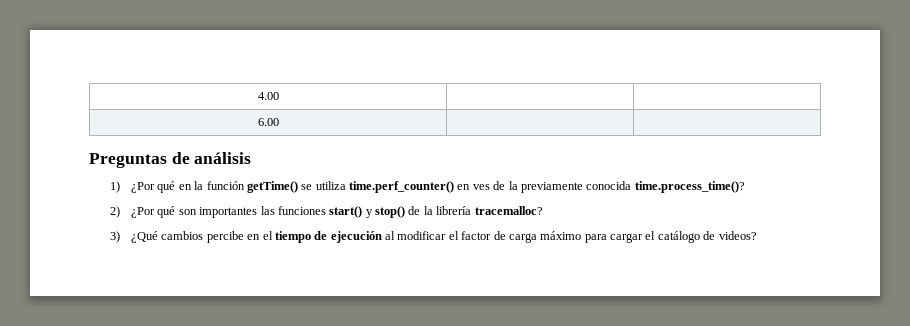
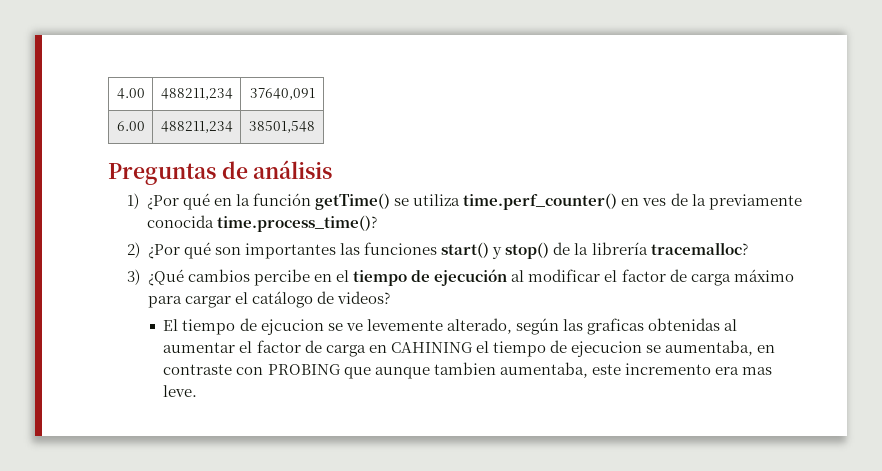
- 4.00 | |
+ 4.00 | 488211,234 | 37640,091
- 6.00 | |
+ 6.00 | 488211,234 | 38501,548
+ El tiempo de ejcucion se ve levemente alterado, según las graficas obtenidas al aumentar el factor de carga en CAHINING el tiempo de ejecucion se aumentaba, en contraste con PROBING que aunque tambien aumentaba, este incremento era mas leve.

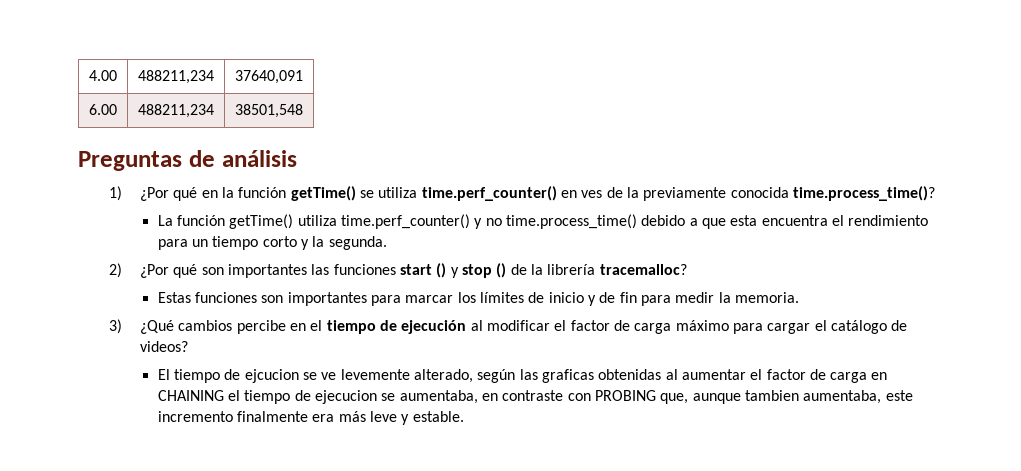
+ La función getTime() utiliza time.perf_counter() y no time.process_time() debido a que esta encuentra el rendimiento para un tiempo corto y la segunda.
- 2) ¿Por qué son importantes las funciones start() y stop() de la librería tracemalloc?
+ 2) ¿Por qué son importantes las funciones start () y stop () de la librería tracemalloc?
+ Estas funciones son importantes para marcar los límites de inicio y de fin para medir la memoria.
- El tiempo de ejcucion se ve levemente alterado, según las graficas obtenidas al aumentar el factor de carga en CAHINING el tiempo de ejecucion se aumentaba, en contraste con PROBING que aunque tambien aumentaba, este incremento era mas leve.
+ El tiempo de ejcucion se ve levemente alterado, según las graficas obtenidas al aumentar el factor de carga en CHAINING el tiempo de ejecucion se aumentaba, en contraste con PROBING que, aunque tambien aumentaba, este incremento finalmente era más leve y estable.

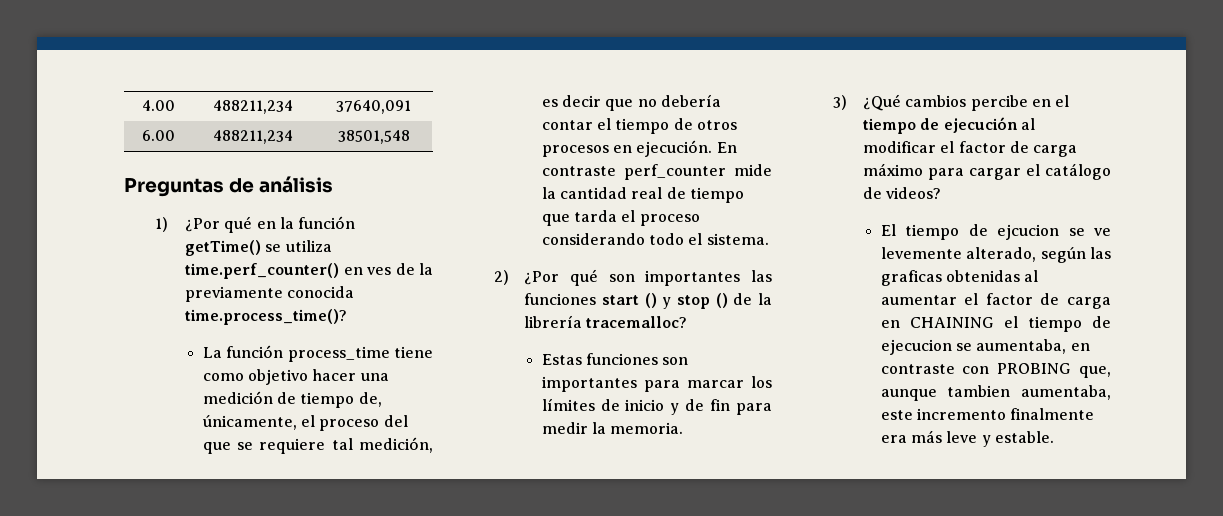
- La función getTime() utiliza time.perf_counter() y no time.process_time() debido a que esta encuentra el rendimiento para un tiempo corto y la segunda.
+ La función process_time tiene como objetivo hacer una medición de tiempo de, únicamente, el proceso del que se requiere tal medición, es decir que no debería contar el tiempo de otros procesos en ejecución. En contraste perf_counter mide la cantidad real de tiempo que tarda el proceso considerando todo el sistema.

